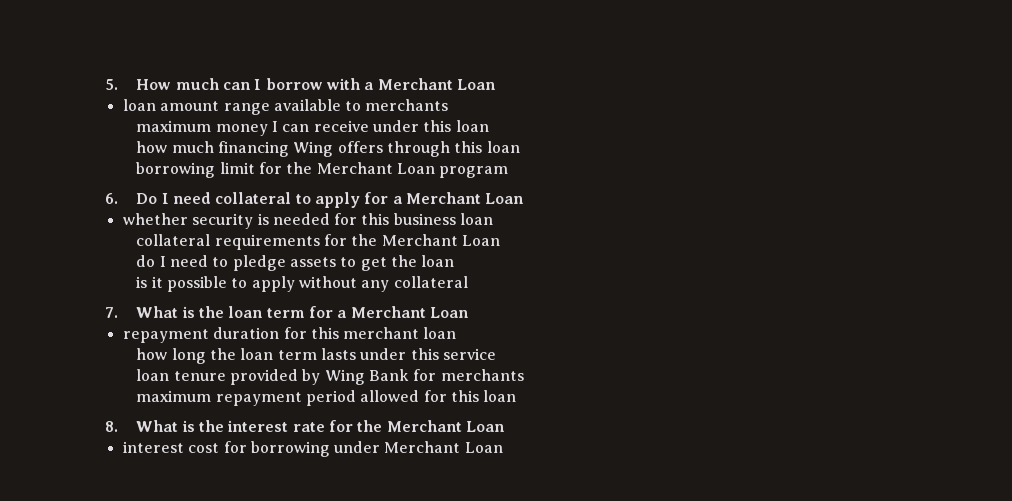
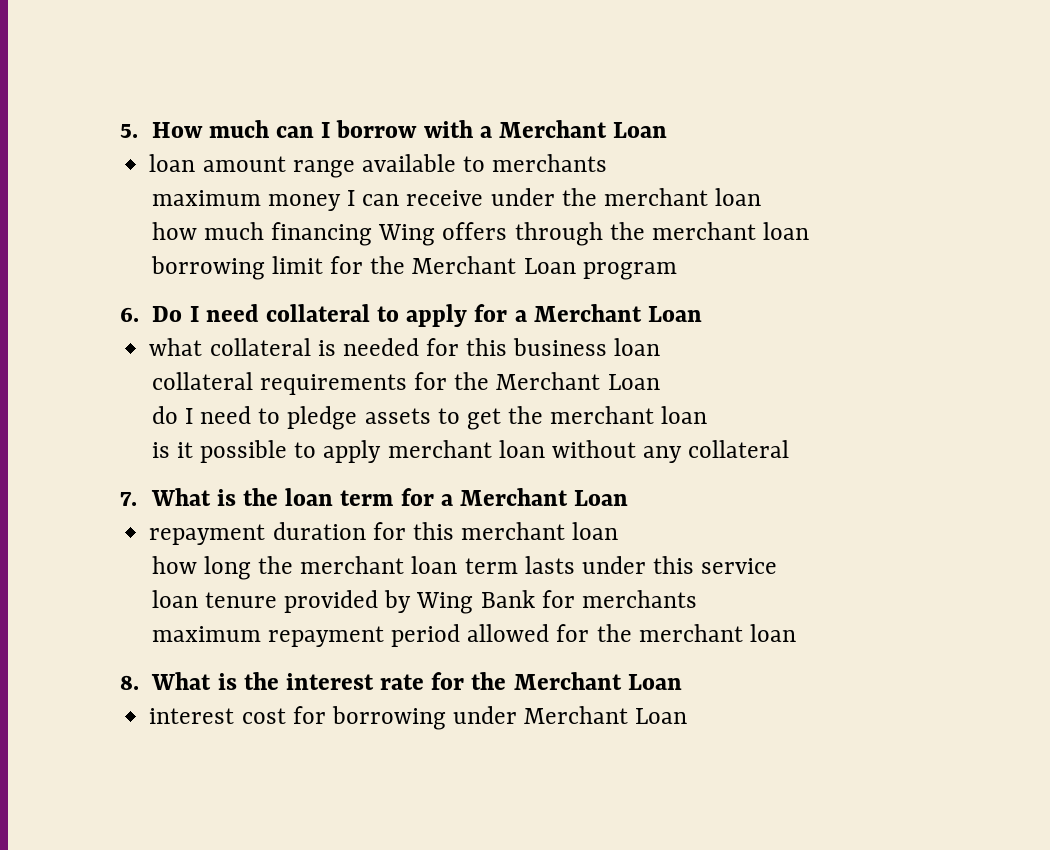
- maximum money I can receive under this loan
+ maximum money I can receive under the merchant loan
- how much financing Wing offers through this loan
+ how much financing Wing offers through the merchant loan
- whether security is needed for this business loan
+ what collateral is needed for this business loan
- do I need to pledge assets to get the loan
+ do I need to pledge assets to get the merchant loan
- is it possible to apply without any collateral
+ is it possible to apply merchant loan without any collateral
- how long the loan term lasts under this service
+ how long the merchant loan term lasts under this service
- maximum repayment period allowed for this loan
+ maximum repayment period allowed for the merchant loan

